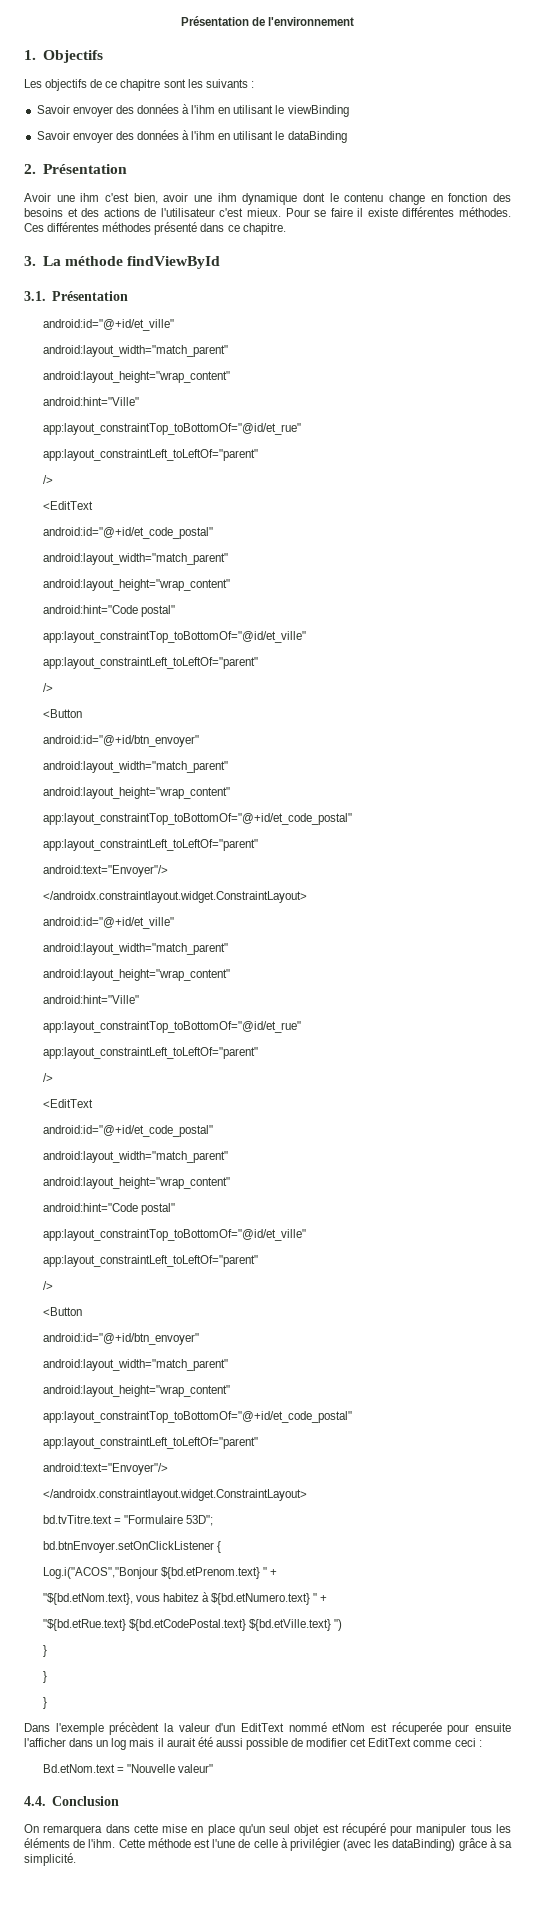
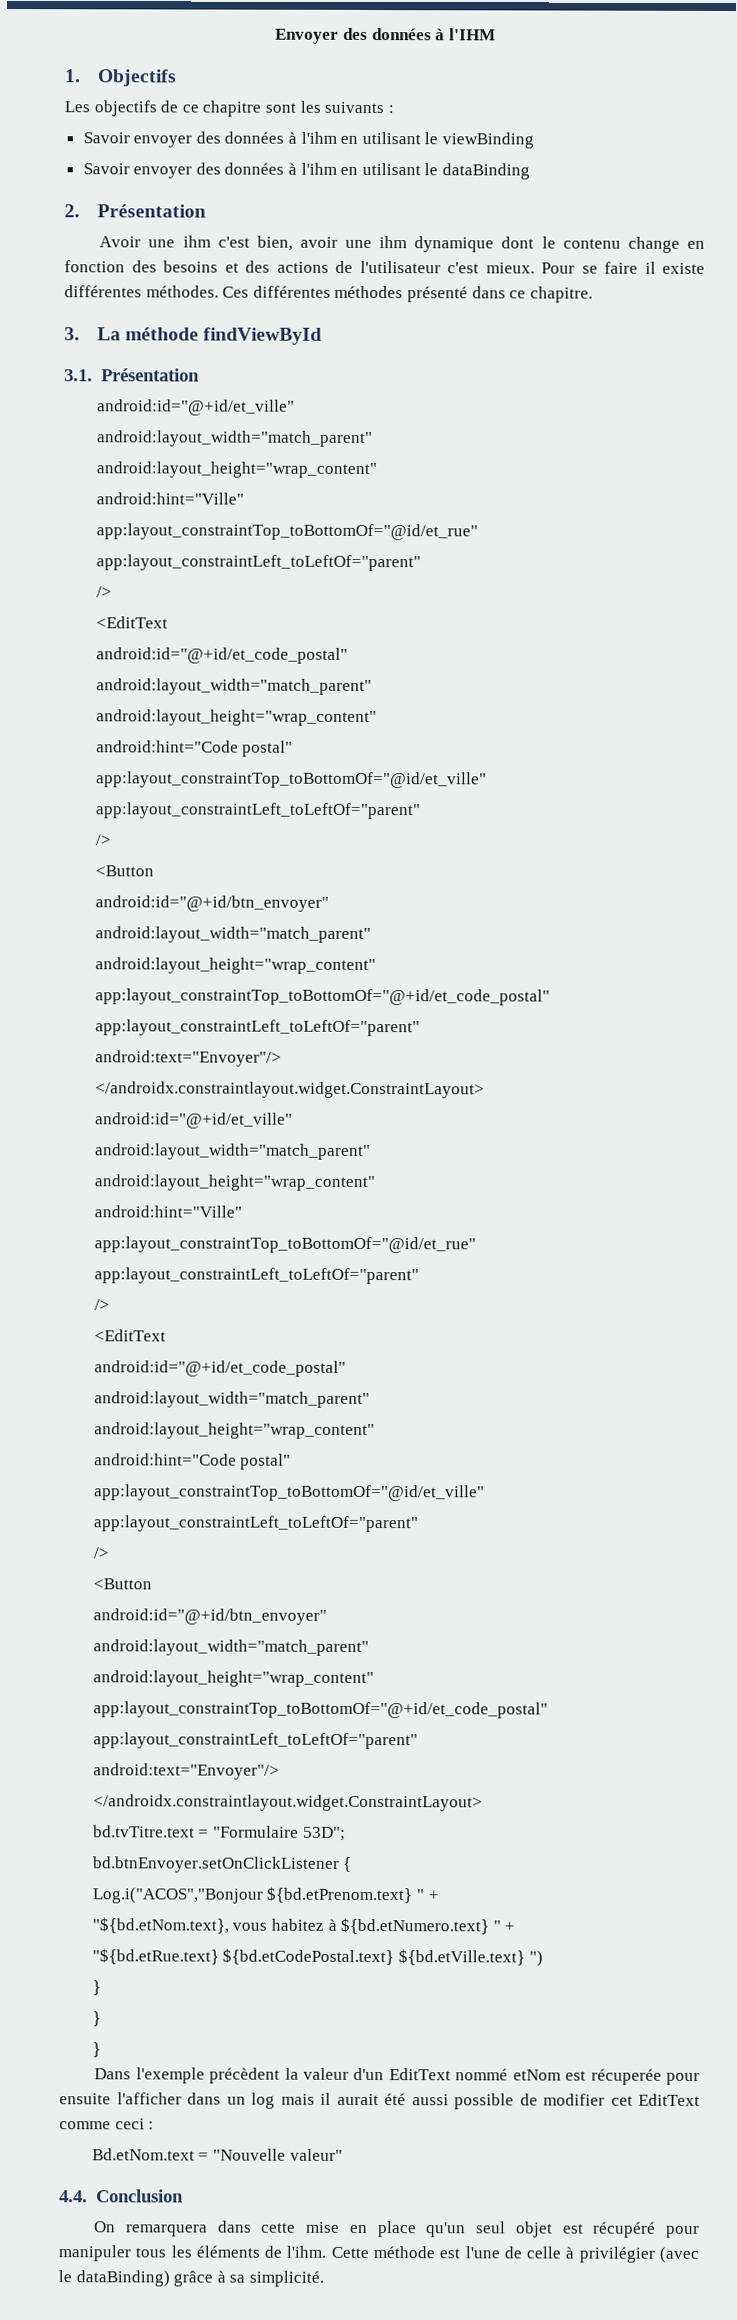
- Présentation de l'environnement
+ Envoyer des données à l'IHM
- Cette méthode est l'une de celle à privilégier (avec les dataBinding) grâce à sa simplicité.
+ Cette méthode est l'une de celle à privilégier (avec le dataBinding) grâce à sa simplicité.

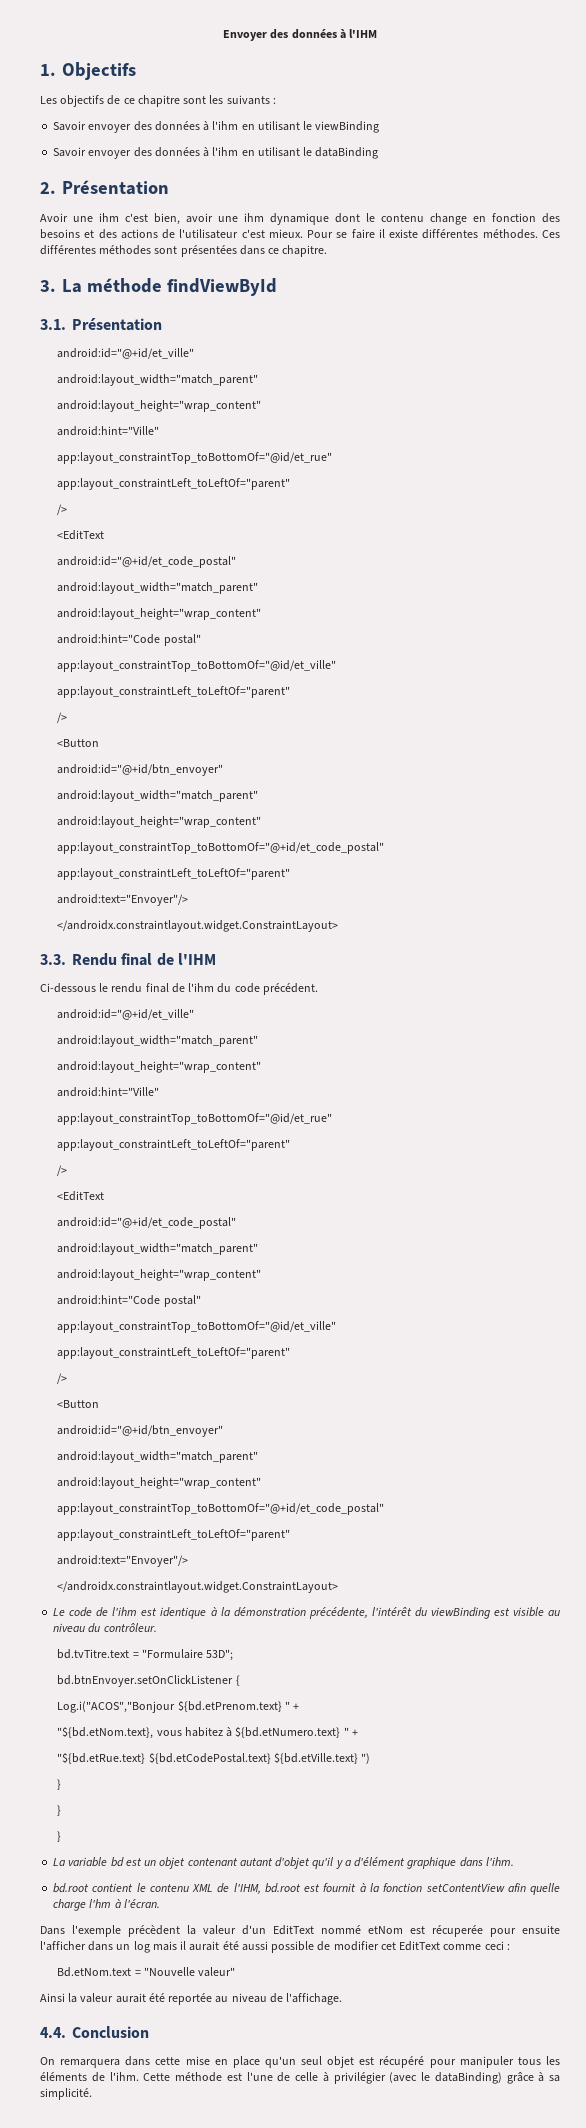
- Ces différentes méthodes présenté dans ce chapitre.
+ Ces différentes méthodes sont présentées dans ce chapitre.
+ 3.3. Rendu final de l'IHM
+ Ci-dessous le rendu final de l'ihm du code précédent.
+ Le code de l'ihm est identique à la démonstration précédente, l'intérêt du viewBinding est visible au niveau du contrôleur.
+ La variable bd est un objet contenant autant d'objet qu'il y a d'élément graphique dans l'ihm.
+ bd.root contient le contenu XML de l'IHM, bd.root est fournit à la fonction setContentView afin quelle charge l'hm à l'écran.
+ Ainsi la valeur aurait été reportée au niveau de l'affichage.

